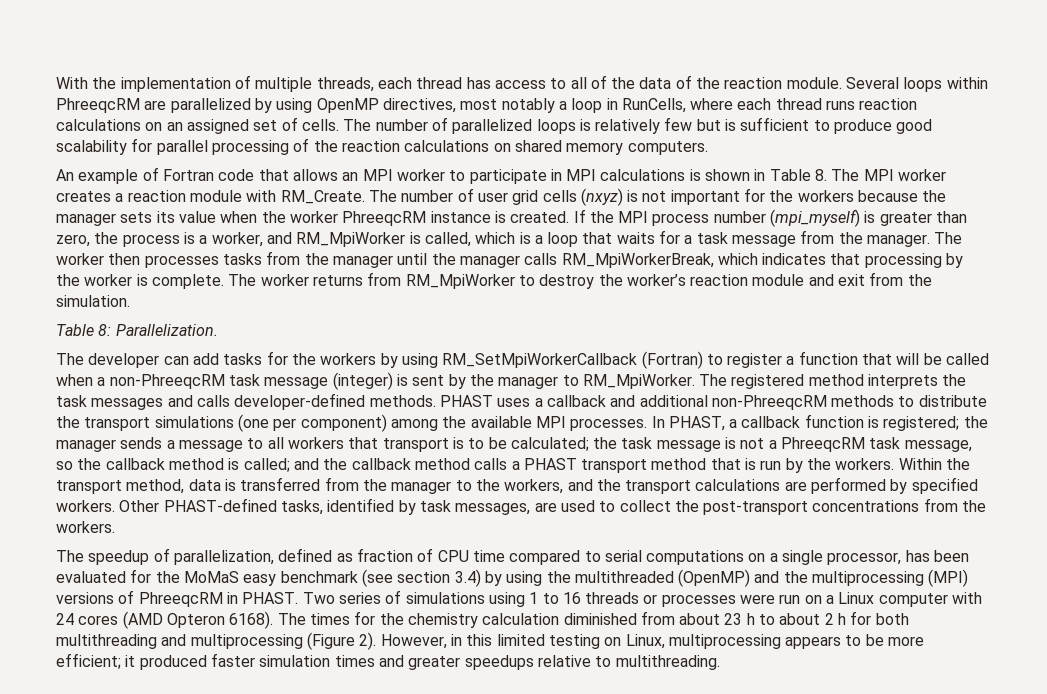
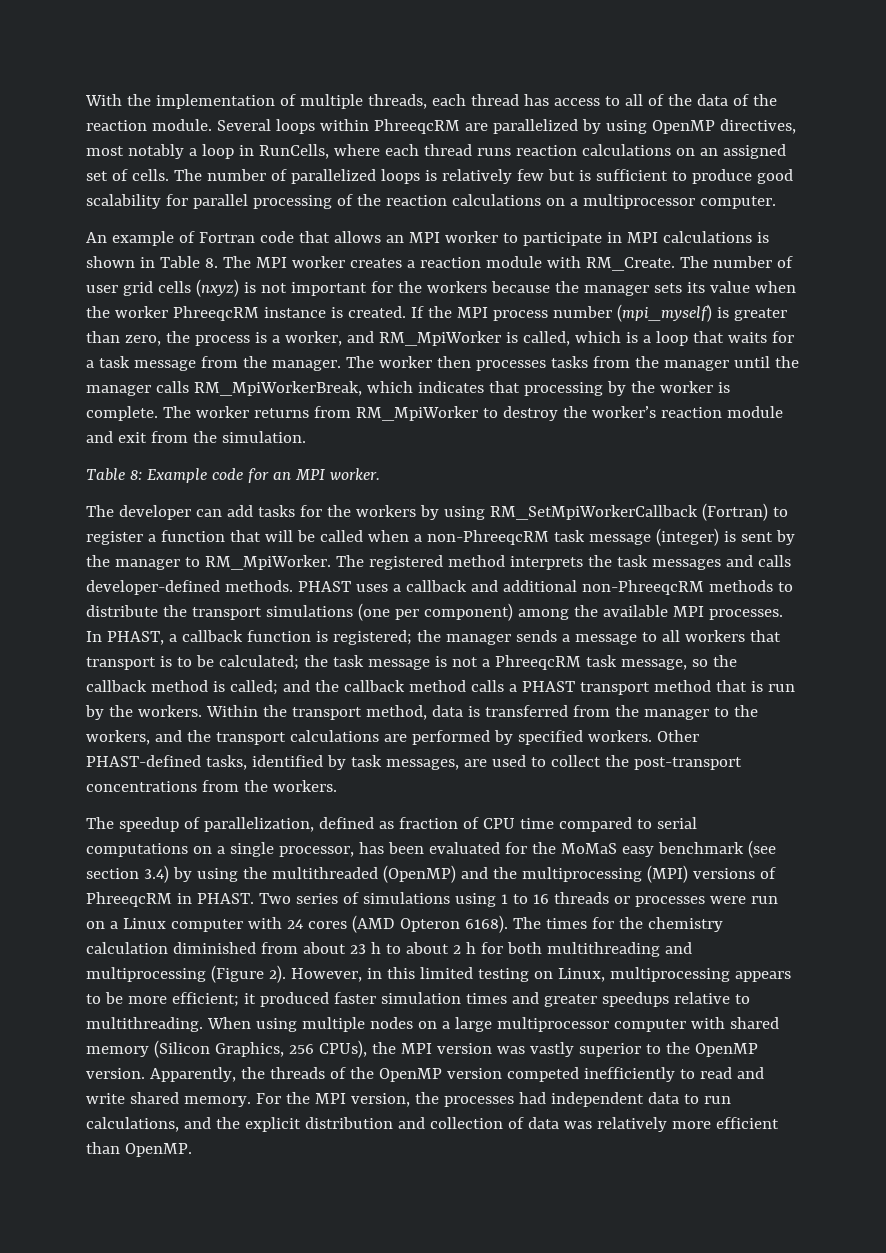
- The number of parallelized loops is relatively few but is sufficient to produce good scalability for parallel processing of the reaction calculations on shared memory computers.
+ The number of parallelized loops is relatively few but is sufficient to produce good scalability for parallel processing of the reaction calculations on a multiprocessor computer.
- Table 8: Parallelization.
+ Table 8: Example code for an MPI worker.
+ When using multiple nodes on a large multiprocessor computer with shared memory (Silicon Graphics, 256 CPUs), the MPI version was vastly superior to the OpenMP version. Apparently, the threads of the OpenMP version competed inefficiently to read and write shared memory. For the MPI version, the processes had independent data to run calculations, and the explicit distribution and collection of data was relatively more efficient than OpenMP.

